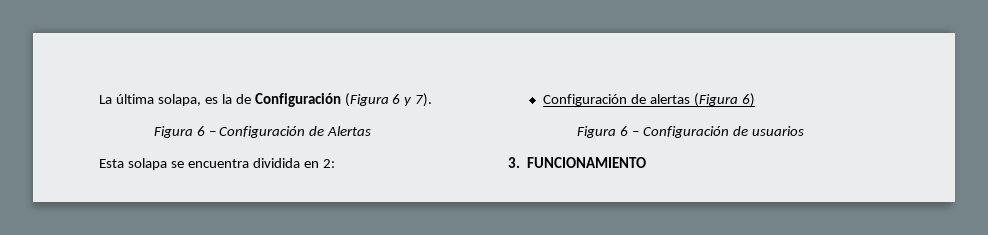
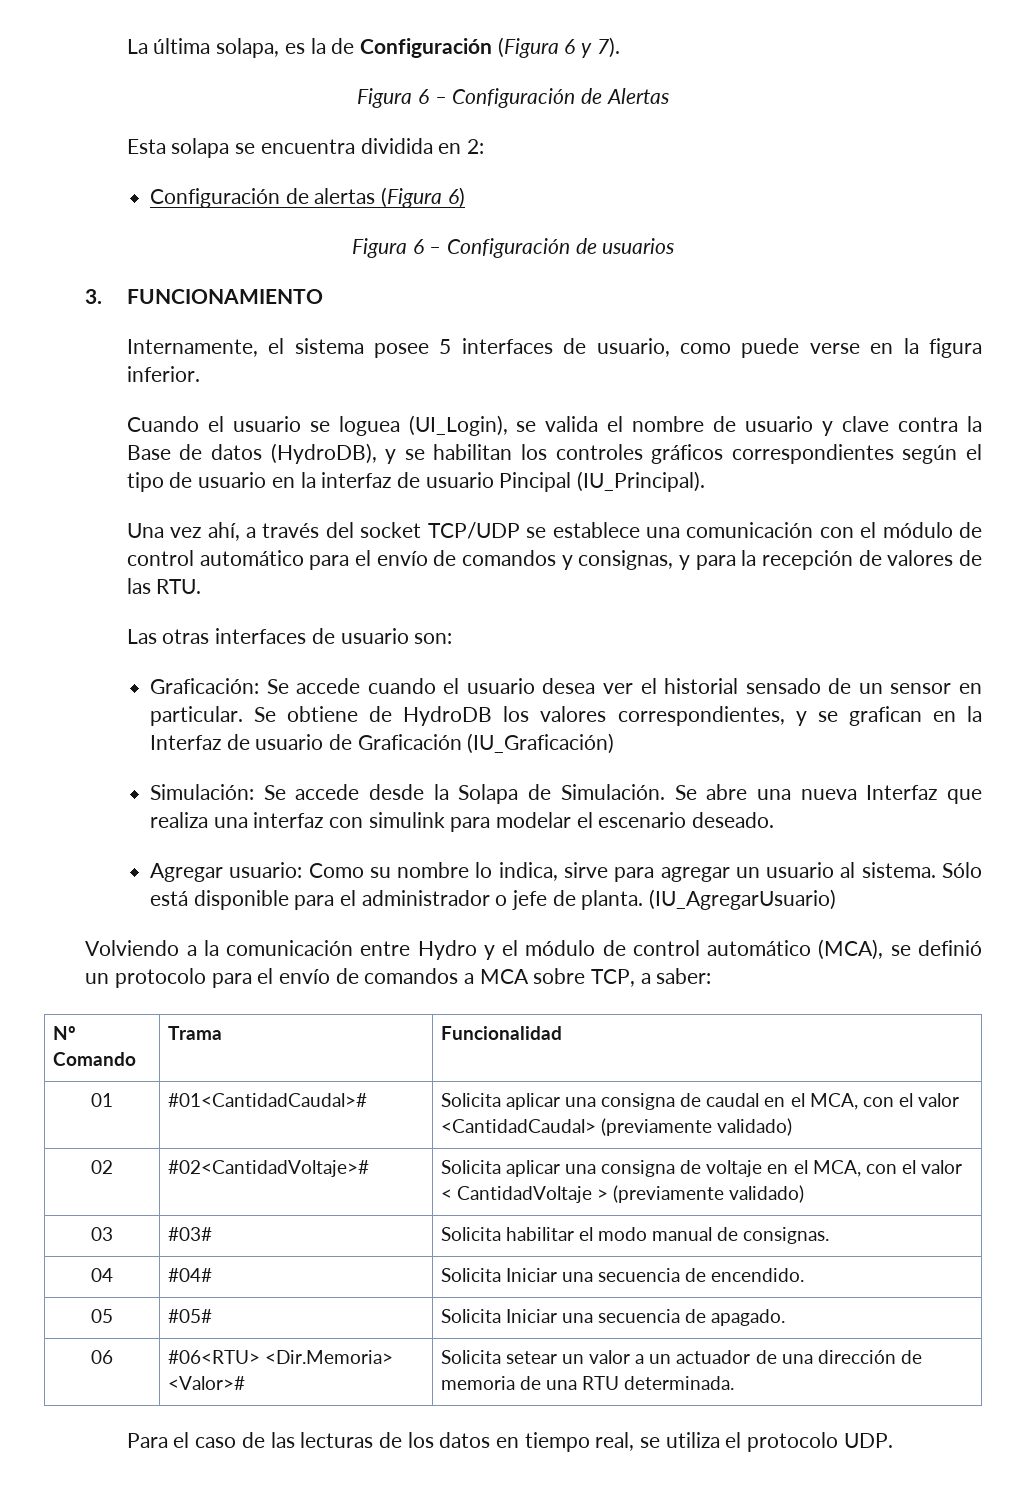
+ Internamente, el sistema posee 5 interfaces de usuario, como puede verse en la figura inferior.
+ Cuando el usuario se loguea (UI_Login), se valida el nombre de usuario y clave contra la Base de datos (HydroDB), y se habilitan los controles gráficos correspondientes según el tipo de usuario en la interfaz de usuario Pincipal (IU_Principal).
+ Una vez ahí, a través del socket TCP/UDP se establece una comunicación con el módulo de control automático para el envío de comandos y consignas, y para la recepción de valores de las RTU.
+ Las otras interfaces de usuario son:
+ Graficación: Se accede cuando el usuario desea ver el historial sensado de un sensor en particular. Se obtiene de HydroDB los valores correspondientes, y se grafican en la Interfaz de usuario de Graficación (IU_Graficación)
+ Simulación: Se accede desde la Solapa de Simulación. Se abre una nueva Interfaz que realiza una interfaz con simulink para modelar el escenario deseado.
+ Agregar usuario: Como su nombre lo indica, sirve para agregar un usuario al sistema. Sólo está disponible para el administrador o jefe de planta. (IU_AgregarUsuario)
+ Volviendo a la comunicación entre Hydro y el módulo de control automático (MCA), se definió un protocolo para el envío de comandos a MCA sobre TCP, a saber:
+ Nº Comando | Trama | Funcionalidad
+ 01 | #01<CantidadCaudal># | Solicita aplicar una consigna de caudal en el MCA, con el valor <CantidadCaudal> (previamente validado)
+ 02 | #02<CantidadVoltaje># | Solicita aplicar una consigna de voltaje en el MCA, con el valor < CantidadVoltaje > (previamente validado)
+ 03 | #03# | Solicita habilitar el modo manual de consignas.
+ 04 | #04# | Solicita Iniciar una secuencia de encendido.
+ 05 | #05# | Solicita Iniciar una secuencia de apagado.
+ 06 | #06<RTU> <Dir.Memoria> <Valor># | Solicita setear un valor a un actuador de una dirección de memoria de una RTU determinada.
+ Para el caso de las lecturas de los datos en tiempo real, se utiliza el protocolo UDP.

